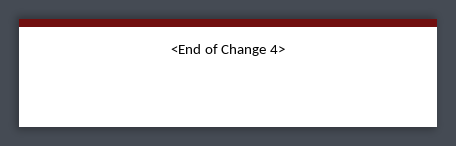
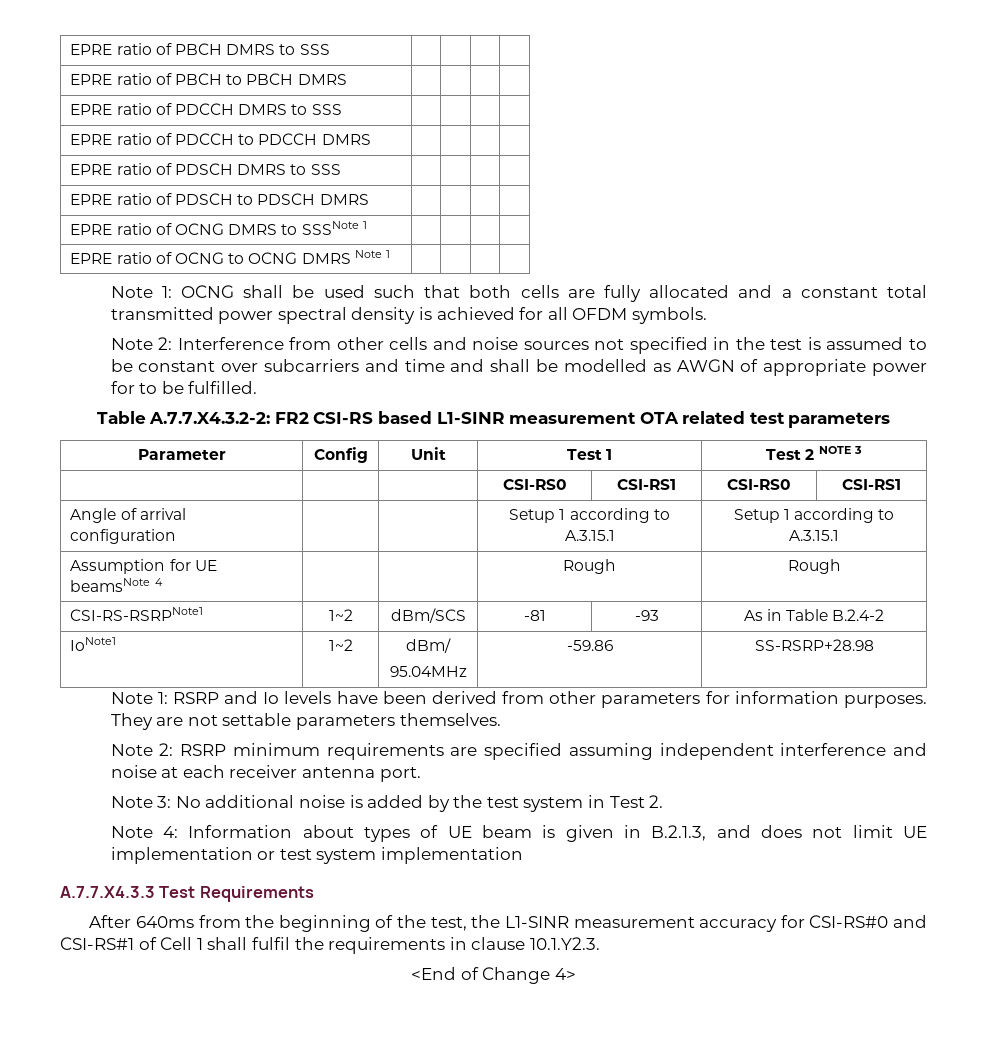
+ EPRE ratio of PBCH DMRS to SSS | | | |
+ EPRE ratio of PBCH to PBCH DMRS | | | |
+ EPRE ratio of PDCCH DMRS to SSS | | | |
+ EPRE ratio of PDCCH to PDCCH DMRS | | | |
+ EPRE ratio of PDSCH DMRS to SSS | | | |
+ EPRE ratio of PDSCH to PDSCH DMRS | | | |
+ EPRE ratio of OCNG DMRS to SSSNote 1 | | | |
+ EPRE ratio of OCNG to OCNG DMRS Note 1 | | | |
+ Note 1: OCNG shall be used such that both cells are fully allocated and a constant total transmitted power spectral density is achieved for all OFDM symbols.
+ Note 2: Interference from other cells and noise sources not specified in the test is assumed to be constant over subcarriers and time and shall be modelled as AWGN of appropriate power for to be fulfilled.
+ Table A.7.7.X4.3.2-2: FR2 CSI-RS based L1-SINR measurement OTA related test parameters
+ Parameter | Config | Unit | Test 1 | Test 2 NOTE 3
+ | | | CSI-RS0 | CSI-RS1 | CSI-RS0 | CSI-RS1
+ Angle of arrival configuration | | | Setup 1 according to A.3.15.1 | Setup 1 according to A.3.15.1
+ Assumption for UE beamsNote 4 | | | Rough | Rough
+ CSI-RS-RSRPNote1 | 1~2 | dBm/SCS | -81 | -93 | As in Table B.2.4-2
+ IoNote1 | 1~2 | dBm/
+ 95.04MHz | -59.86 | SS-RSRP+28.98
+ Note 1: RSRP and Io levels have been derived from other parameters for information purposes. They are not settable parameters themselves.
+ Note 2: RSRP minimum requirements are specified assuming independent interference and noise at each receiver antenna port.
+ Note 3: No additional noise is added by the test system in Test 2.
+ Note 4: Information about types of UE beam is given in B.2.1.3, and does not limit UE implementation or test system implementation
+ A.7.7.X4.3.3 Test Requirements
+ After 640ms from the beginning of the test, the L1-SINR measurement accuracy for CSI-RS#0 and CSI-RS#1 of Cell 1 shall fulfil the requirements in clause 10.1.Y2.3.

